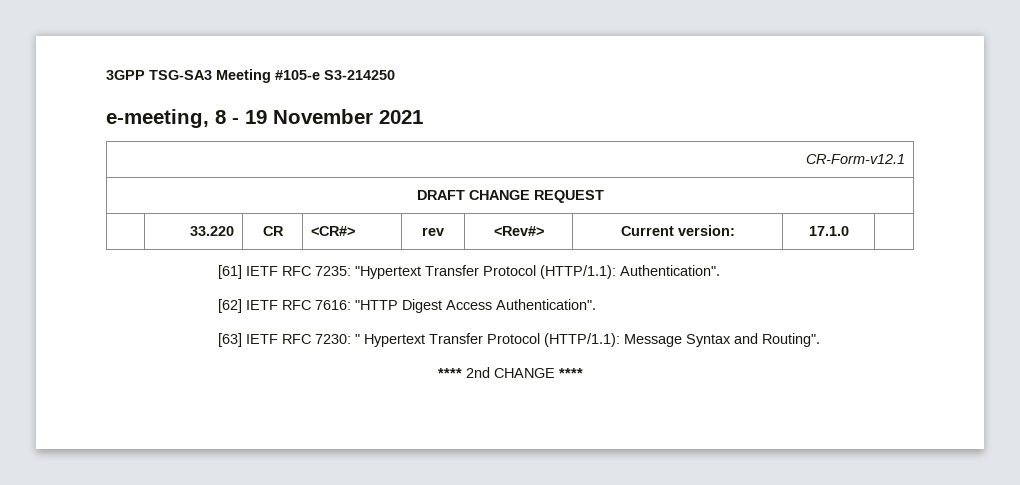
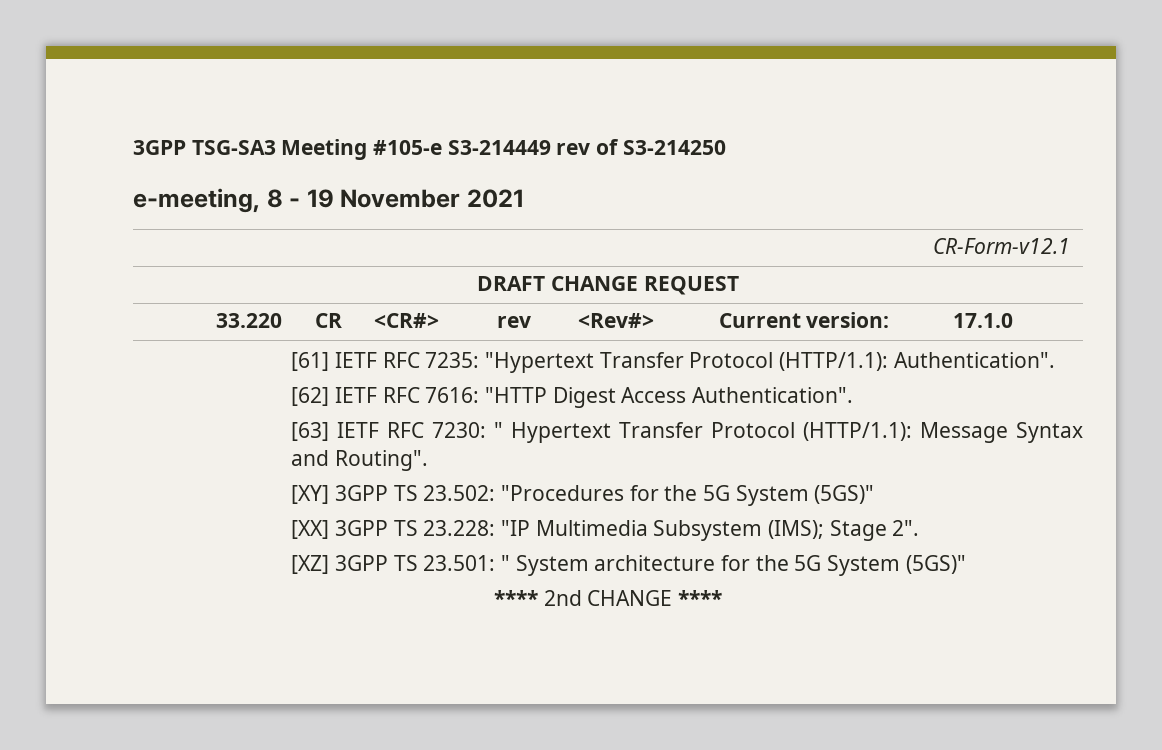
- 3GPP TSG-SA3 Meeting #105-e S3-214250
+ 3GPP TSG-SA3 Meeting #105-e S3-214449 rev of S3-214250
+ [XY] 3GPP TS 23.502: "Procedures for the 5G System (5GS)"
+ [XX] 3GPP TS 23.228: "IP Multimedia Subsystem (IMS); Stage 2".
+ [XZ] 3GPP TS 23.501: " System architecture for the 5G System (5GS)"

